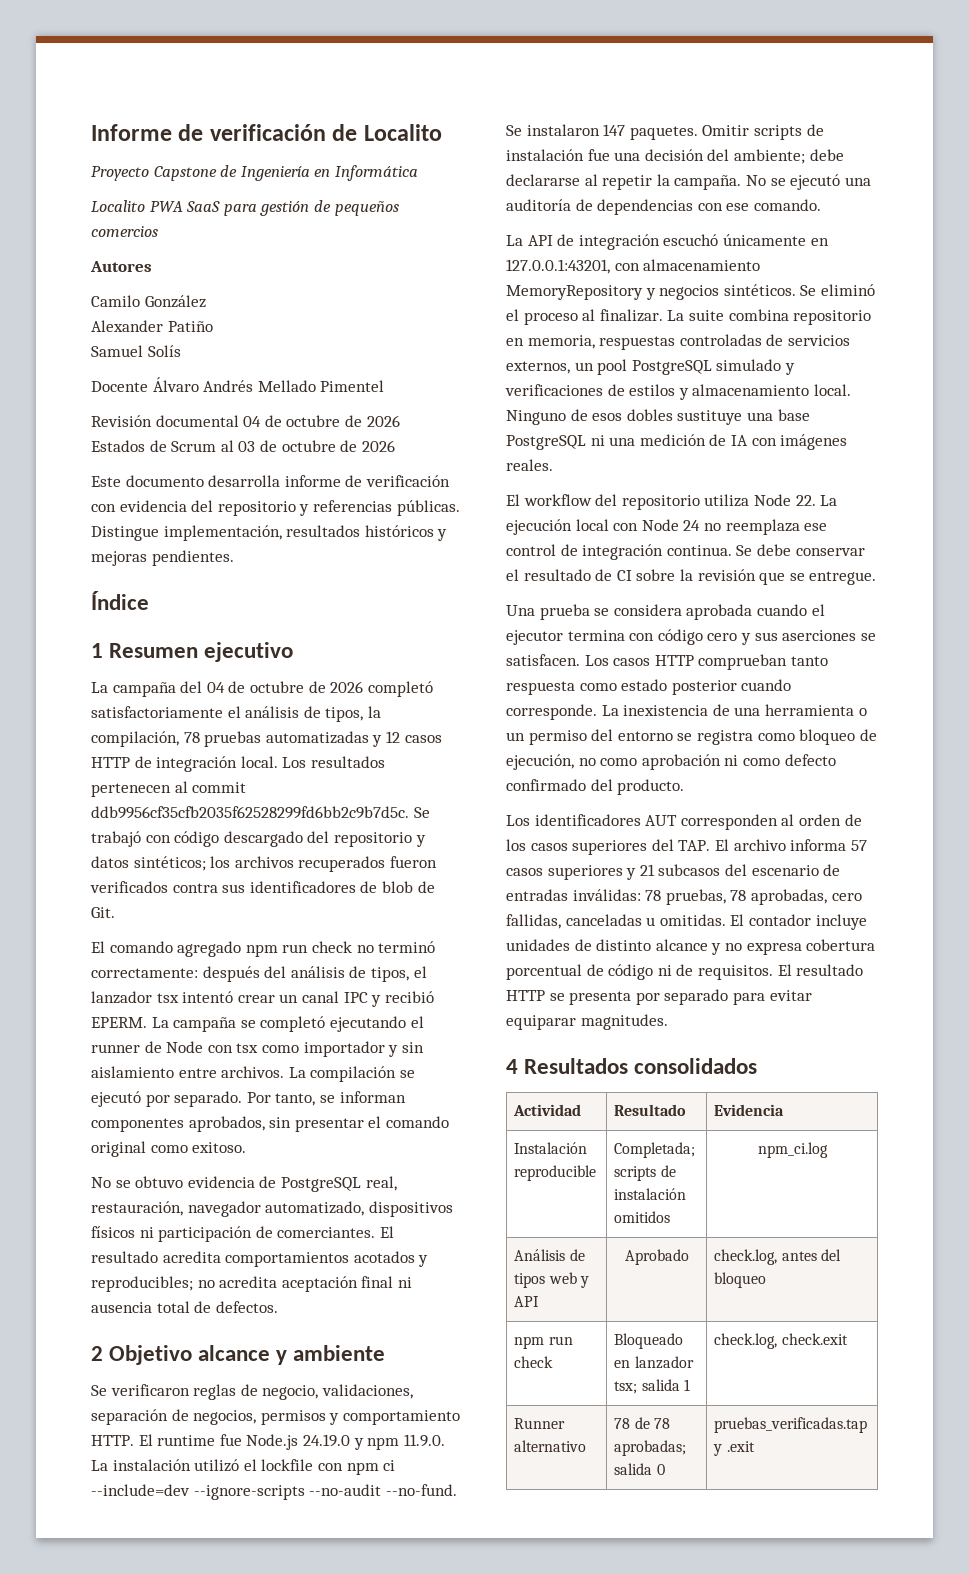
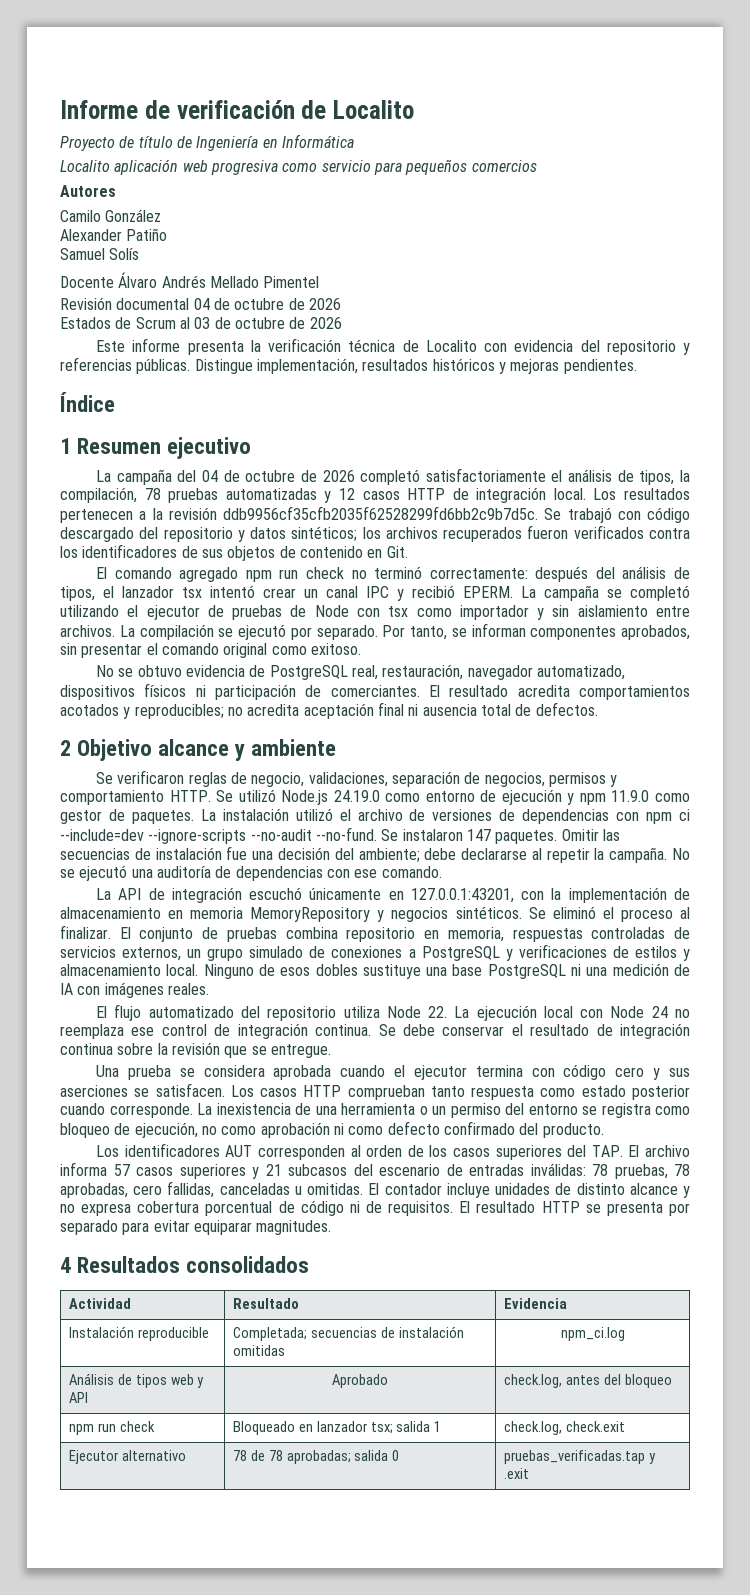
- Proyecto Capstone de Ingeniería en Informática
+ Proyecto de título de Ingeniería en Informática
- Localito PWA SaaS para gestión de pequeños comercios
+ Localito aplicación web progresiva como servicio para pequeños comercios
- Este documento desarrolla informe de verificación con evidencia del repositorio y referencias públicas.
+ Este informe presenta la verificación técnica de Localito con evidencia del repositorio y referencias públicas.
- Los resultados pertenecen al commit ddb9956cf35cfb2035f62528299fd6bb2c9b7d5c.
+ Los resultados pertenecen a la revisión ddb9956cf35cfb2035f62528299fd6bb2c9b7d5c.
- Se trabajó con código descargado del repositorio y datos sintéticos; los archivos recuperados fueron verificados contra sus identificadores de blob de Git.
+ Se trabajó con código descargado del repositorio y datos sintéticos; los archivos recuperados fueron verificados contra los identificadores de sus objetos de contenido en Git.
- La campaña se completó ejecutando el runner de Node con tsx como importador y sin aislamiento entre archivos.
+ La campaña se completó utilizando el ejecutor de pruebas de Node con tsx como importador y sin aislamiento entre archivos.
- El runtime fue Node.js 24.19.0 y npm 11.9.0. La instalación utilizó el lockfile con npm ci --include=dev --ignore-scripts --no-audit --no-fund.
+ Se utilizó Node.js 24.19.0 como entorno de ejecución y npm 11.9.0 como gestor de paquetes. La instalación utilizó el archivo de versiones de dependencias con npm ci --include=dev --ignore-scripts --no-audit --no-fund.
- Omitir scripts de instalación fue una decisión del ambiente; debe declararse al repetir la campaña.
+ Omitir las secuencias de instalación fue una decisión del ambiente; debe declararse al repetir la campaña.
- La API de integración escuchó únicamente en 127.0.0.1:43201, con almacenamiento MemoryRepository y negocios sintéticos.
+ La API de integración escuchó únicamente en 127.0.0.1:43201, con la implementación de almacenamiento en memoria MemoryRepository y negocios sintéticos.
- La suite combina repositorio en memoria, respuestas controladas de servicios externos, un pool PostgreSQL simulado y verificaciones de estilos y almacenamiento local.
+ El conjunto de pruebas combina repositorio en memoria, respuestas controladas de servicios externos, un grupo simulado de conexiones a PostgreSQL y verificaciones de estilos y almacenamiento local.
- El workflow del repositorio utiliza Node 22. La ejecución local con Node 24 no reemplaza ese control de integración continua.
+ El flujo automatizado del repositorio utiliza Node 22. La ejecución local con Node 24 no reemplaza ese control de integración continua.
- Se debe conservar el resultado de CI sobre la revisión que se entregue.
+ Se debe conservar el resultado de integración continua sobre la revisión que se entregue.
- Instalación reproducible | Completada; scripts de instalación omitidos | npm_ci.log
+ Instalación reproducible | Completada; secuencias de instalación omitidas | npm_ci.log
- Runner alternativo | 78 de 78 aprobadas; salida 0 | pruebas_verificadas.tap y .exit
+ Ejecutor alternativo | 78 de 78 aprobadas; salida 0 | pruebas_verificadas.tap y .exit

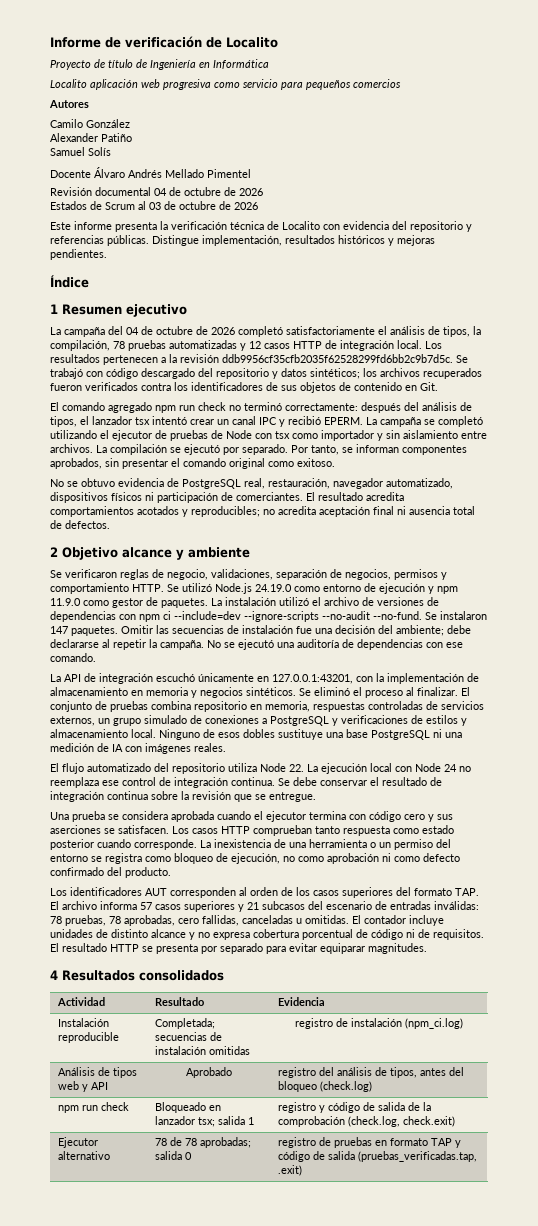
- La API de integración escuchó únicamente en 127.0.0.1:43201, con la implementación de almacenamiento en memoria MemoryRepository y negocios sintéticos.
+ La API de integración escuchó únicamente en 127.0.0.1:43201, con la implementación de almacenamiento en memoria y negocios sintéticos.
- Los identificadores AUT corresponden al orden de los casos superiores del TAP. El archivo informa 57 casos superiores y 21 subcasos del escenario de entradas inválidas: 78 pruebas, 78 aprobadas, cero fallidas, canceladas u omitidas.
+ Los identificadores AUT corresponden al orden de los casos superiores del formato TAP. El archivo informa 57 casos superiores y 21 subcasos del escenario de entradas inválidas: 78 pruebas, 78 aprobadas, cero fallidas, canceladas u omitidas.
- Instalación reproducible | Completada; secuencias de instalación omitidas | npm_ci.log
+ Instalación reproducible | Completada; secuencias de instalación omitidas | registro de instalación (npm_ci.log)
- Análisis de tipos web y API | Aprobado | check.log, antes del bloqueo
+ Análisis de tipos web y API | Aprobado | registro del análisis de tipos, antes del bloqueo (check.log)
- npm run check | Bloqueado en lanzador tsx; salida 1 | check.log, check.exit
+ npm run check | Bloqueado en lanzador tsx; salida 1 | registro y código de salida de la comprobación (check.log, check.exit)
- Ejecutor alternativo | 78 de 78 aprobadas; salida 0 | pruebas_verificadas.tap y .exit
+ Ejecutor alternativo | 78 de 78 aprobadas; salida 0 | registro de pruebas en formato TAP y código de salida (pruebas_verificadas.tap, .exit)

